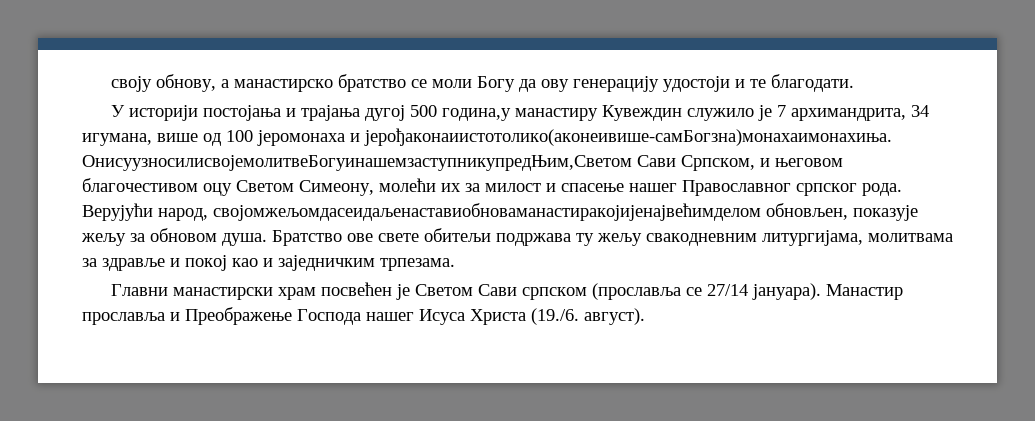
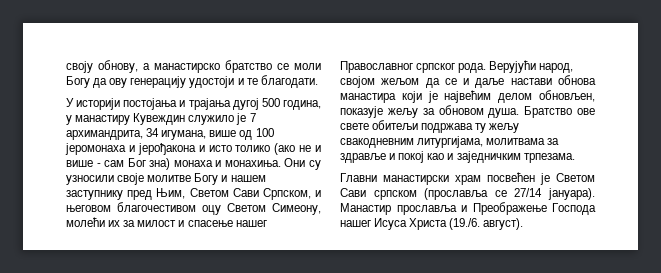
- У историји постојања и трајања дугој 500 година,у манастиру Кувеждин служило је 7 архимандрита, 34 игумана, више од 100 јеромонаха и јерођаконаиистотолико(аконеивише-самБогзна)монахаимонахиња. ОнисуузносилисвојемолитвеБогуинашемзаступникупредЊим,Светом Сави Српском, и његовом благочестивом оцу Светом Симеону, молећи их за милост и спасење нашег Православног српског рода.
+ У историји постојања и трајања дугој 500 година, у манастиру Кувеждин служило је 7 архимандрита, 34 игумана, више од 100 јеромонаха и јерођакона и исто толико (ако не и више - сам Бог зна) монаха и монахиња. Они су узносили своје молитве Богу и нашем заступнику пред Њим, Светом Сави Српском, и његовом благочестивом оцу Светом Симеону, молећи их за милост и спасење нашег Православног српског рода.
- Верујући народ, својомжељомдасеидаљенаставиобноваманастиракојијенајвећимделом обновљен, показује жељу за обновом душа.
+ Верујући народ, својом жељом да се и даље настави обнова манастира који је највећим делом обновљен, показује жељу за обновом душа.

